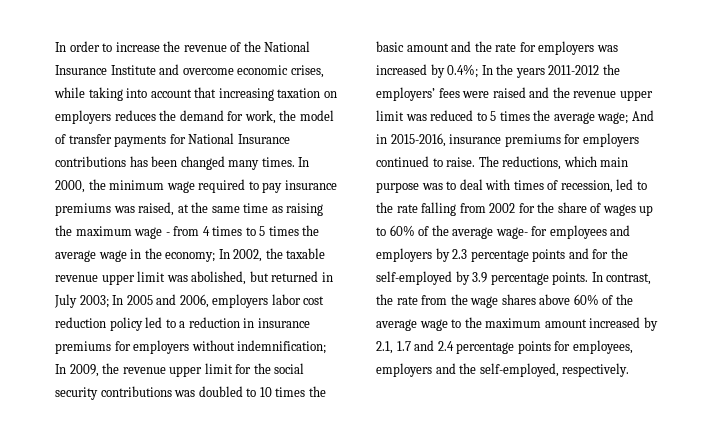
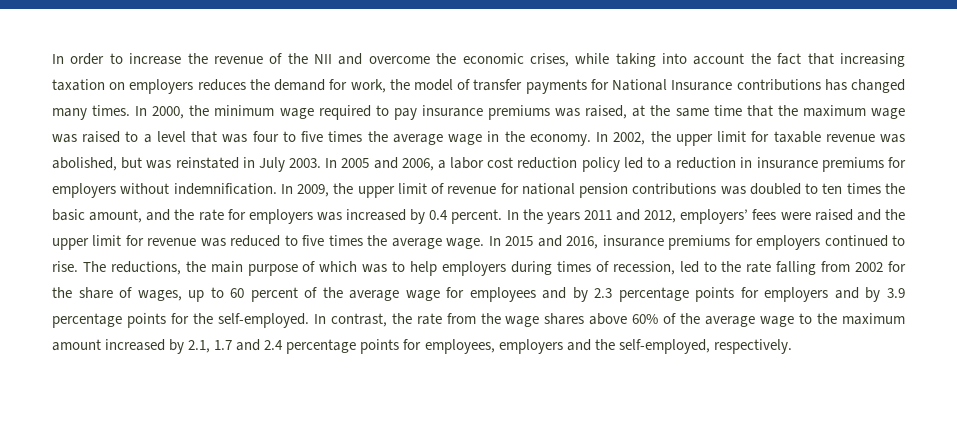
- In order to increase the revenue of the National Insurance Institute and overcome economic crises, while taking into account that increasing taxation on employers reduces the demand for work, the model of transfer payments for National Insurance contributions has been changed many times.
+ In order to increase the revenue of the NII and overcome the economic crises, while taking into account the fact that increasing taxation on employers reduces the demand for work, the model of transfer payments for National Insurance contributions has changed many times.
- In 2000, the minimum wage required to pay insurance premiums was raised, at the same time as raising the maximum wage - from 4 times to 5 times the average wage in the economy;
+ In 2000, the minimum wage required to pay insurance premiums was raised, at the same time that the maximum wage was raised to a level that was four to five times the average wage in the economy.
- In 2002, the taxable revenue upper limit was abolished, but returned in July 2003;
+ In 2002, the upper limit for taxable revenue was abolished, but was reinstated in July 2003.
- In 2005 and 2006, employers labor cost reduction policy led to a reduction in insurance premiums for employers without indemnification;
+ In 2005 and 2006, a labor cost reduction policy led to a reduction in insurance premiums for employers without indemnification.
- In 2009, the revenue upper limit for the social security contributions was doubled to 10 times the basic amount and the rate for employers was increased by 0.4%;
+ In 2009, the upper limit of revenue for national pension contributions was doubled to ten times the basic amount, and the rate for employers was increased by 0.4 percent.
- In the years 2011-2012 the employers’ fees were raised and the revenue upper limit was reduced to 5 times the average wage; And in 2015-2016, insurance premiums for employers continued to raise.
+ In the years 2011 and 2012, employers’ fees were raised and the upper limit for revenue was reduced to five times the average wage. In 2015 and 2016, insurance premiums for employers continued to rise.
- The reductions, which main purpose was to deal with times of recession, led to the rate falling from 2002 for the share of wages up to 60% of the average wage- for employees and employers by 2.3 percentage points and for the self-employed by 3.9 percentage points.
+ The reductions, the main purpose of which was to help employers during times of recession, led to the rate falling from 2002 for the share of wages, up to 60 percent of the average wage for employees and by 2.3 percentage points for employers and by 3.9 percentage points for the self-employed.

